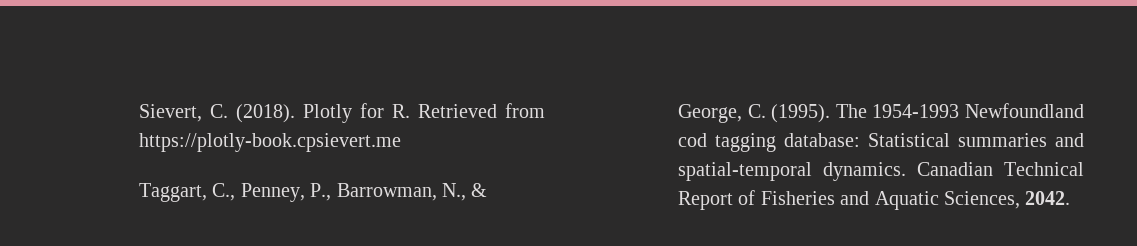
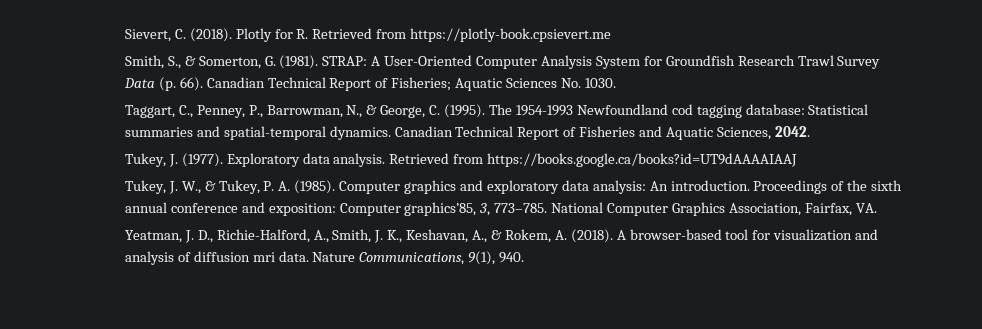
+ Smith, S., & Somerton, G. (1981). STRAP: A User-Oriented Computer Analysis System for Groundfish Research Trawl Survey Data (p. 66). Canadian Technical Report of Fisheries; Aquatic Sciences No. 1030.
+ Tukey, J. (1977). Exploratory data analysis. Retrieved from https://books.google.ca/books?id=UT9dAAAAIAAJ
+ Tukey, J. W., & Tukey, P. A. (1985). Computer graphics and exploratory data analysis: An introduction. Proceedings of the sixth annual conference and exposition: Computer graphics’85, 3, 773–785. National Computer Graphics Association, Fairfax, VA.
+ Yeatman, J. D., Richie-Halford, A., Smith, J. K., Keshavan, A., & Rokem, A. (2018). A browser-based tool for visualization and analysis of diffusion mri data. Nature Communications, 9(1), 940.

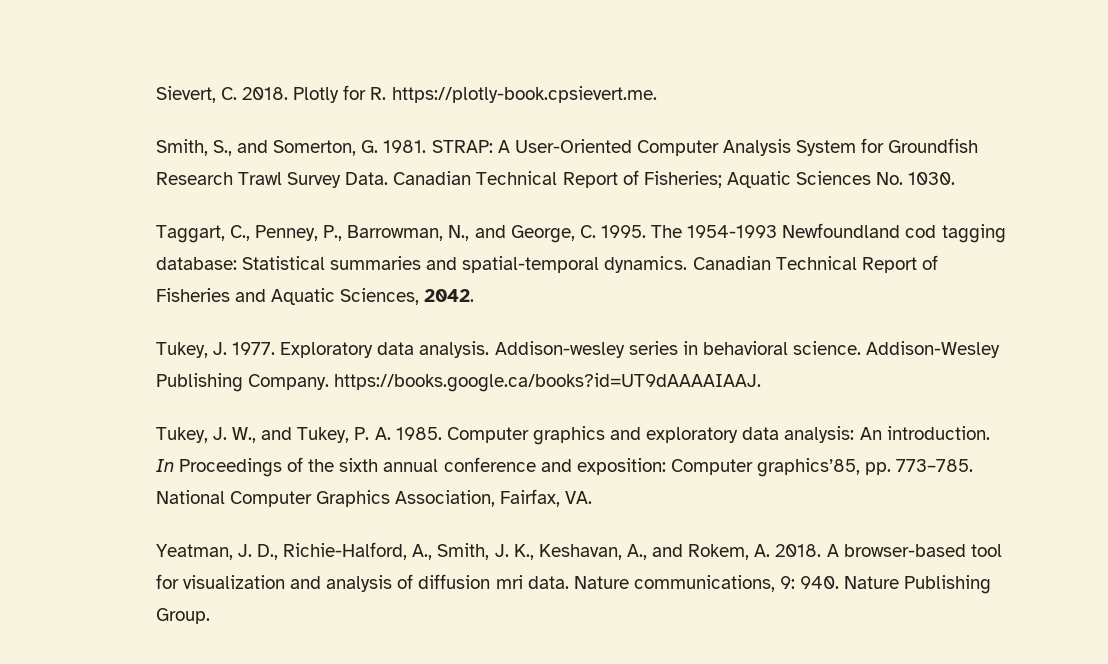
- Sievert, C. (2018).
+ Sievert, C. 2018.
- Plotly for R. Retrieved from https://plotly-book.cpsievert.me
+ Plotly for R. https://plotly-book.cpsievert.me.
- Smith, S., & Somerton, G. (1981).
+ Smith, S., and Somerton, G. 1981.
- STRAP: A User-Oriented Computer Analysis System for Groundfish Research Trawl Survey Data (p. 66).
+ STRAP: A User-Oriented Computer Analysis System for Groundfish Research Trawl Survey Data.
- Taggart, C., Penney, P., Barrowman, N., & George, C. (1995).
+ Taggart, C., Penney, P., Barrowman, N., and George, C. 1995.
- Tukey, J. (1977).
+ Tukey, J. 1977.
- Retrieved from https://books.google.ca/books?id=UT9dAAAAIAAJ
+ Addison-wesley series in behavioral science. Addison-Wesley Publishing Company. https://books.google.ca/books?id=UT9dAAAAIAAJ.
- Tukey, J. W., & Tukey, P. A. (1985).
+ Tukey, J. W., and Tukey, P. A. 1985.
- Proceedings of the sixth annual conference and exposition: Computer graphics’85, 3, 773–785.
+ In Proceedings of the sixth annual conference and exposition: Computer graphics’85, pp. 773–785.
- Yeatman, J. D., Richie-Halford, A., Smith, J. K., Keshavan, A., & Rokem, A. (2018).
+ Yeatman, J. D., Richie-Halford, A., Smith, J. K., Keshavan, A., and Rokem, A. 2018.
- Nature Communications, 9(1), 940.
+ Nature communications, 9: 940. Nature Publishing Group.

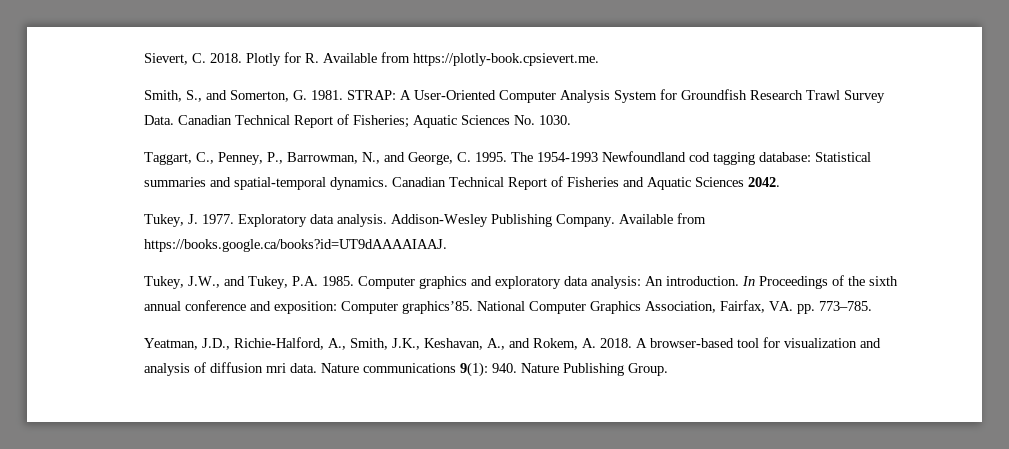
- Plotly for R. https://plotly-book.cpsievert.me.
+ Plotly for R. Available from https://plotly-book.cpsievert.me.
- Canadian Technical Report of Fisheries and Aquatic Sciences, 2042.
+ Canadian Technical Report of Fisheries and Aquatic Sciences 2042.
- Addison-wesley series in behavioral science.
- Addison-Wesley Publishing Company. https://books.google.ca/books?id=UT9dAAAAIAAJ.
+ Addison-Wesley Publishing Company. Available from https://books.google.ca/books?id=UT9dAAAAIAAJ.
- Tukey, J. W., and Tukey, P. A. 1985.
+ Tukey, J.W., and Tukey, P.A. 1985.
- In Proceedings of the sixth annual conference and exposition: Computer graphics’85, pp. 773–785.
+ In Proceedings of the sixth annual conference and exposition: Computer graphics’85.
- National Computer Graphics Association, Fairfax, VA.
+ National Computer Graphics Association, Fairfax, VA. pp. 773–785.
- Yeatman, J. D., Richie-Halford, A., Smith, J. K., Keshavan, A., and Rokem, A. 2018.
+ Yeatman, J.D., Richie-Halford, A., Smith, J.K., Keshavan, A., and Rokem, A. 2018.
- Nature communications, 9: 940. Nature Publishing Group.
+ Nature communications 9(1): 940. Nature Publishing Group.

